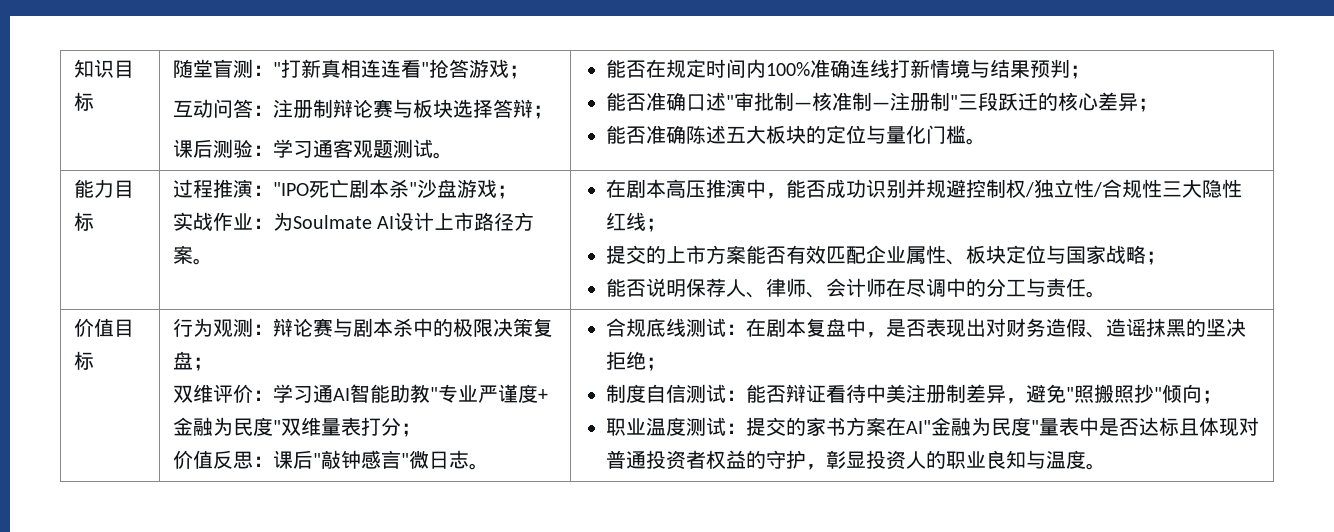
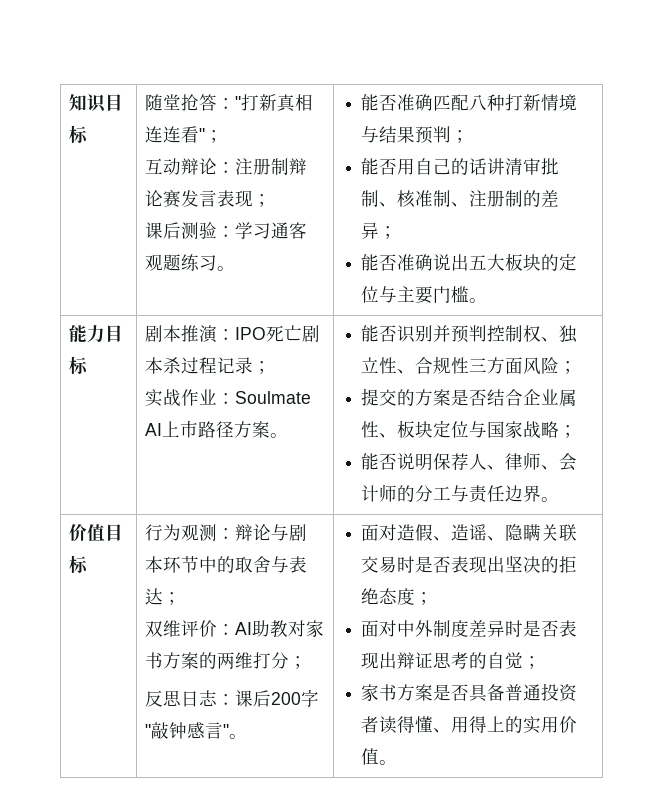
- 随堂盲测："打新真相连连看"抢答游戏；
+ 随堂抢答："打新真相连连看"；
- 互动问答：注册制辩论赛与板块选择答辩；
+ 互动辩论：注册制辩论赛发言表现；
- 课后测验：学习通客观题测试。 | 能否在规定时间内100%准确连线打新情境与结果预判；
+ 课后测验：学习通客观题练习。 | 能否准确匹配八种打新情境与结果预判；
- 能否准确口述"审批制—核准制—注册制"三段跃迁的核心差异；
+ 能否用自己的话讲清审批制、核准制、注册制的差异；
- 能否准确陈述五大板块的定位与量化门槛。
+ 能否准确说出五大板块的定位与主要门槛。
- 过程推演："IPO死亡剧本杀"沙盘游戏；
+ 剧本推演：IPO死亡剧本杀过程记录；
- 实战作业：为Soulmate AI设计上市路径方案。
+ 实战作业：Soulmate AI上市路径方案。
- 在剧本高压推演中，能否成功识别并规避控制权/独立性/合规性三大隐性红线；
- 提交的上市方案能否有效匹配企业属性、板块定位与国家战略；
+ 能否识别并预判控制权、独立性、合规性三方面风险；
+ 提交的方案是否结合企业属性、板块定位与国家战略；
- 能否说明保荐人、律师、会计师在尽调中的分工与责任。
+ 能否说明保荐人、律师、会计师的分工与责任边界。
- 行为观测：辩论赛与剧本杀中的极限决策复盘；
- 双维评价：学习通AI智能助教"专业严谨度+金融为民度"双维量表打分；
- 价值反思：课后"敲钟感言"微日志。 | 合规底线测试：在剧本复盘中，是否表现出对财务造假、造谣抹黑的坚决拒绝；
- 制度自信测试：能否辩证看待中美注册制差异，避免"照搬照抄"倾向；
- 职业温度测试：提交的家书方案在AI"金融为民度"量表中是否达标且体现对普通投资者权益的守护，彰显投资人的职业良知与温度。
+ 行为观测：辩论与剧本环节中的取舍与表达；
+ 双维评价：AI助教对家书方案的两维打分；
+ 反思日志：课后200字"敲钟感言"。 | 面对造假、造谣、隐瞒关联交易时是否表现出坚决的拒绝态度；
+ 面对中外制度差异时是否表现出辩证思考的自觉；
+ 家书方案是否具备普通投资者读得懂、用得上的实用价值。

